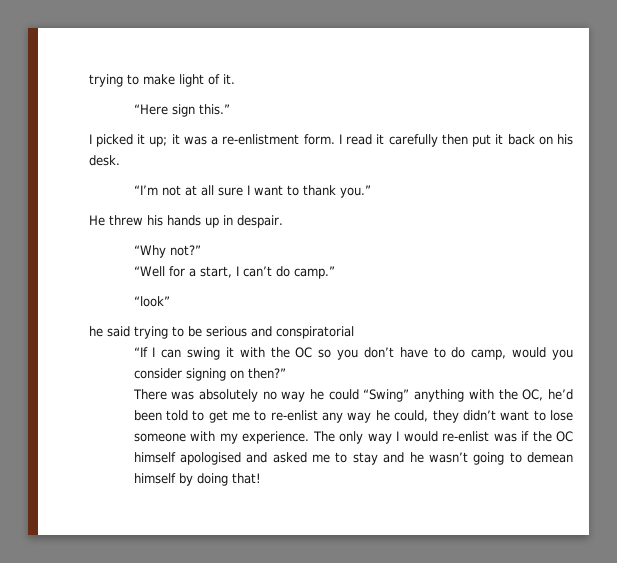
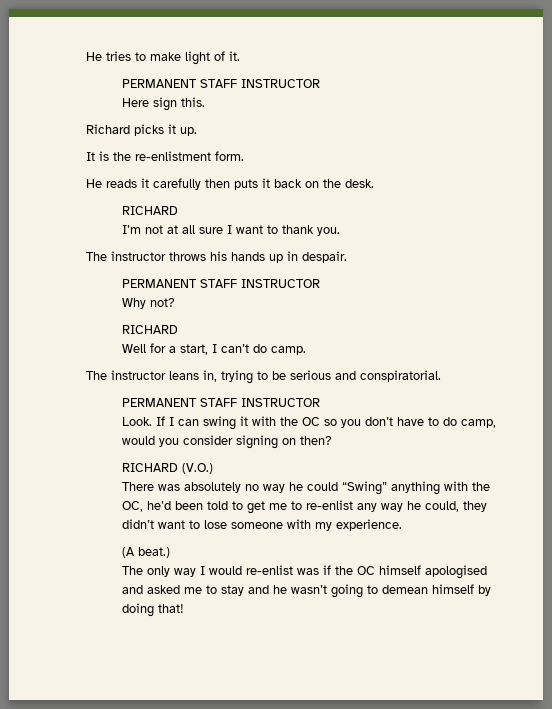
- trying to make light of it.
- “Here sign this.”
- I picked it up; it was a re-enlistment form. I read it carefully then put it back on his desk.
- “I’m not at all sure I want to thank you.”
- He threw his hands up in despair.
- “Why not?”
- “Well for a start, I can’t do camp.”
- “look”
- he said trying to be serious and conspiratorial
- “If I can swing it with the OC so you don’t have to do camp, would you consider signing on then?”
+ He tries to make light of it.
+ PERMANENT STAFF INSTRUCTOR
+ Here sign this.
+ Richard picks it up.
+ It is the re-enlistment form.
+ He reads it carefully then puts it back on the desk.
+ RICHARD
+ I’m not at all sure I want to thank you.
+ The instructor throws his hands up in despair.
+ PERMANENT STAFF INSTRUCTOR
+ Why not?
+ RICHARD
+ Well for a start, I can’t do camp.
+ The instructor leans in, trying to be serious and conspiratorial.
+ PERMANENT STAFF INSTRUCTOR
+ Look. If I can swing it with the OC so you don’t have to do camp, would you consider signing on then?
+ RICHARD (V.O.)
- There was absolutely no way he could “Swing” anything with the OC, he’d been told to get me to re-enlist any way he could, they didn’t want to lose someone with my experience. The only way I would re-enlist was if the OC himself apologised and asked me to stay and he wasn’t going to demean himself by doing that!
+ There was absolutely no way he could “Swing” anything with the OC, he’d been told to get me to re-enlist any way he could, they didn’t want to lose someone with my experience.
+ (A beat.)
+ The only way I would re-enlist was if the OC himself apologised and asked me to stay and he wasn’t going to demean himself by doing that!

